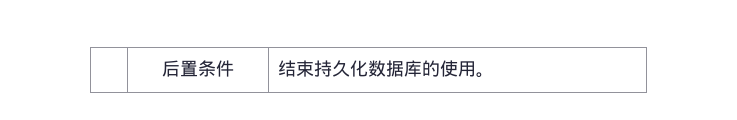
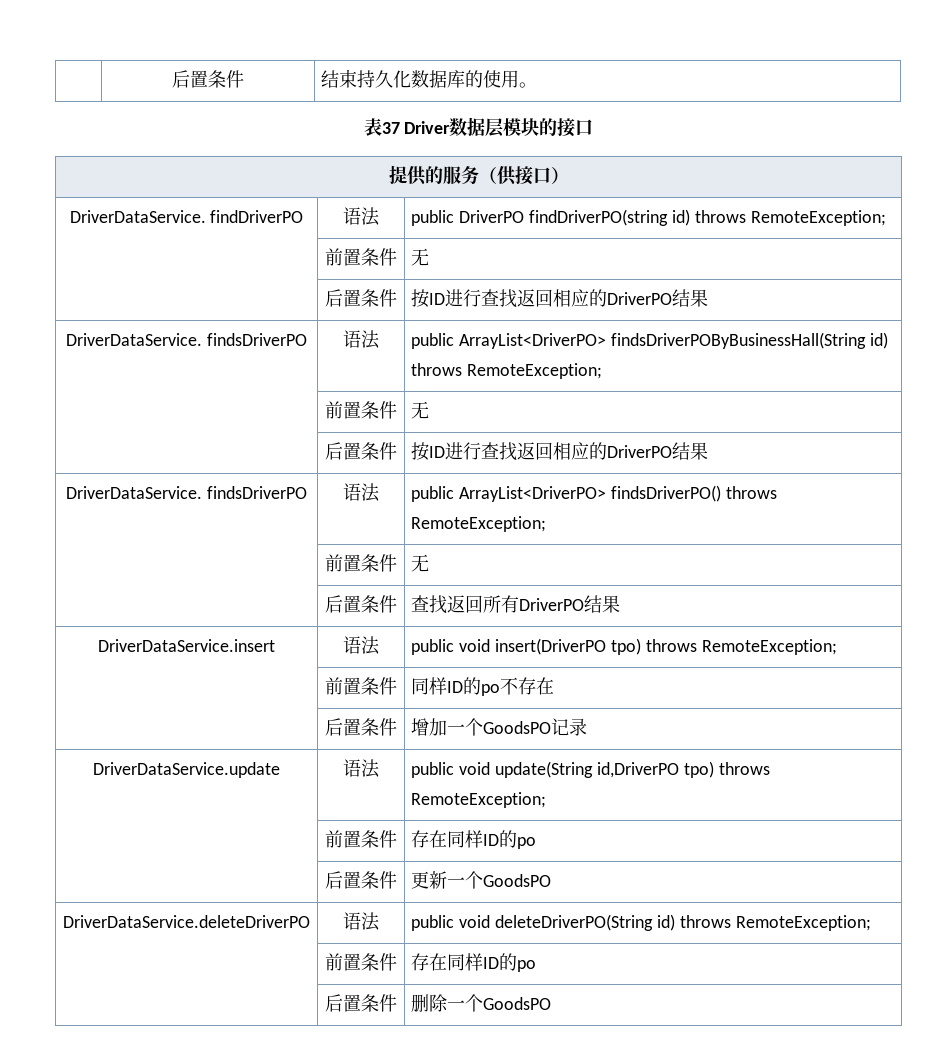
+ 表37 Driver数据层模块的接口
+ 提供的服务（供接口）
+ DriverDataService. findDriverPO | 语法 | public DriverPO findDriverPO(string id) throws RemoteException;
+ | 前置条件 | 无
+ | 后置条件 | 按ID进行查找返回相应的DriverPO结果
+ DriverDataService. findsDriverPO | 语法 | public ArrayList<DriverPO> findsDriverPOByBusinessHall(String id) throws RemoteException;
+ | 前置条件 | 无
+ | 后置条件 | 按ID进行查找返回相应的DriverPO结果
+ DriverDataService. findsDriverPO | 语法 | public ArrayList<DriverPO> findsDriverPO() throws RemoteException;
+ | 前置条件 | 无
+ | 后置条件 | 查找返回所有DriverPO结果
+ DriverDataService.insert | 语法 | public void insert(DriverPO tpo) throws RemoteException;
+ | 前置条件 | 同样ID的po不存在
+ | 后置条件 | 增加一个GoodsPO记录
+ DriverDataService.update | 语法 | public void update(String id,DriverPO tpo) throws RemoteException;
+ | 前置条件 | 存在同样ID的po
+ | 后置条件 | 更新一个GoodsPO
+ DriverDataService.deleteDriverPO | 语法 | public void deleteDriverPO(String id) throws RemoteException;
+ | 前置条件 | 存在同样ID的po
+ | 后置条件 | 删除一个GoodsPO

